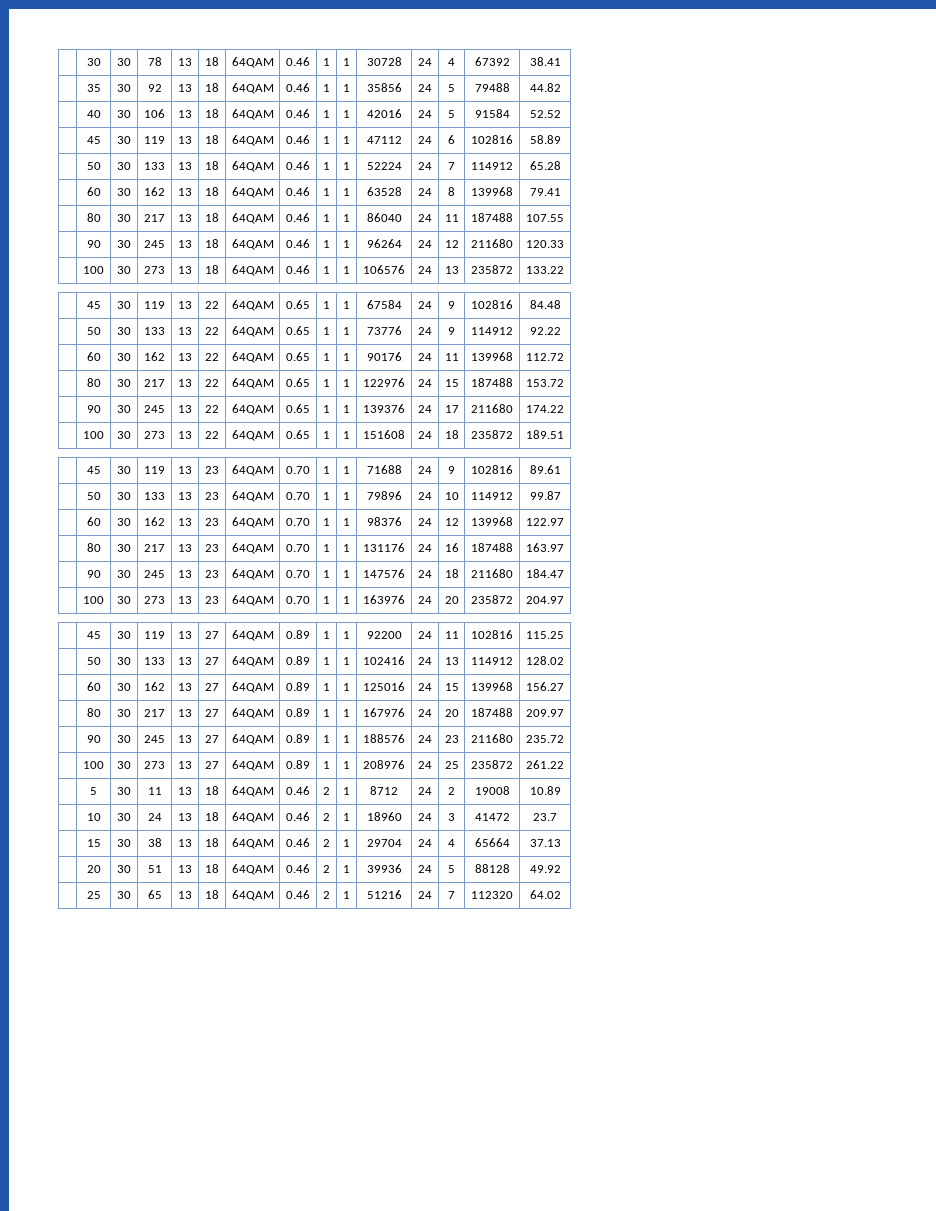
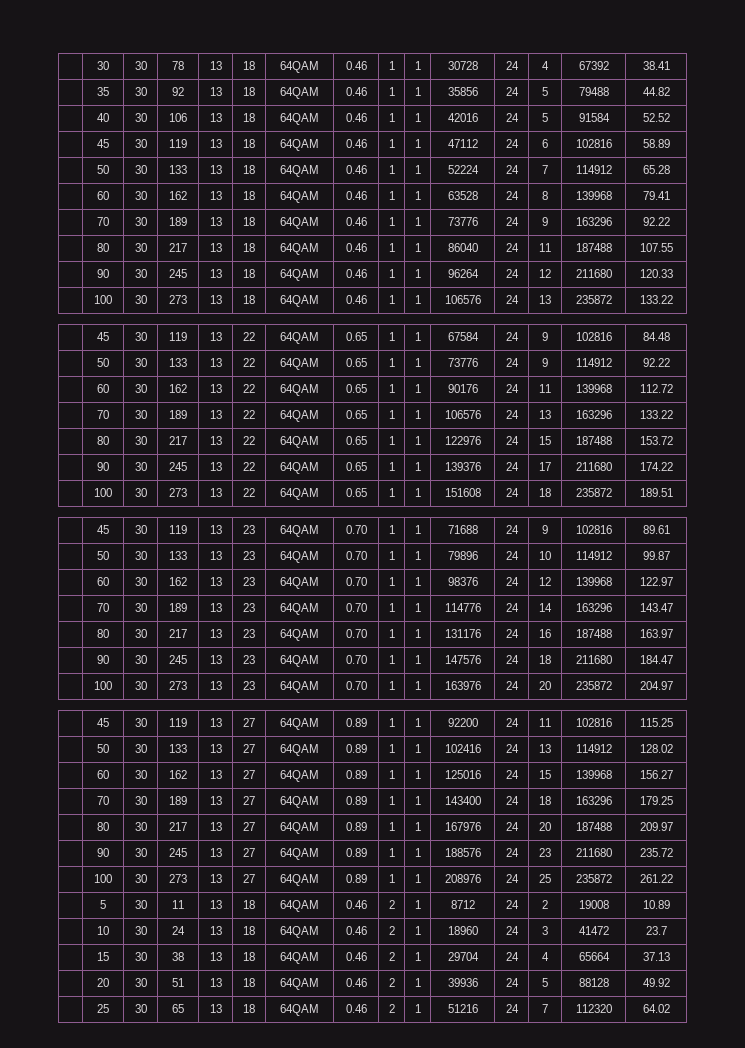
+ | 70 | 30 | 189 | 13 | 18 | 64QAM | 0.46 | 1 | 1 | 73776 | 24 | 9 | 163296 | 92.22
+ | 70 | 30 | 189 | 13 | 22 | 64QAM | 0.65 | 1 | 1 | 106576 | 24 | 13 | 163296 | 133.22
+ | 70 | 30 | 189 | 13 | 23 | 64QAM | 0.70 | 1 | 1 | 114776 | 24 | 14 | 163296 | 143.47
+ | 70 | 30 | 189 | 13 | 27 | 64QAM | 0.89 | 1 | 1 | 143400 | 24 | 18 | 163296 | 179.25

